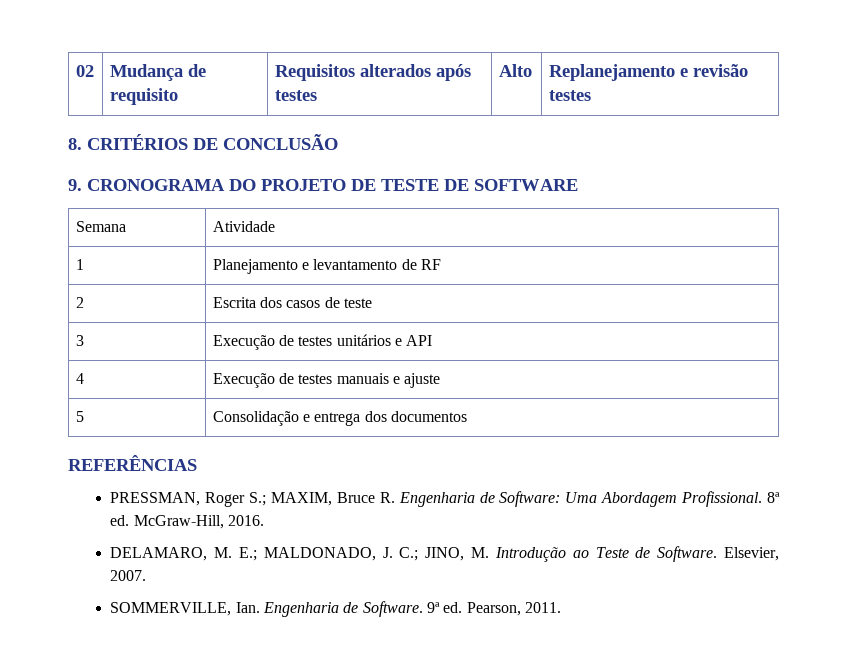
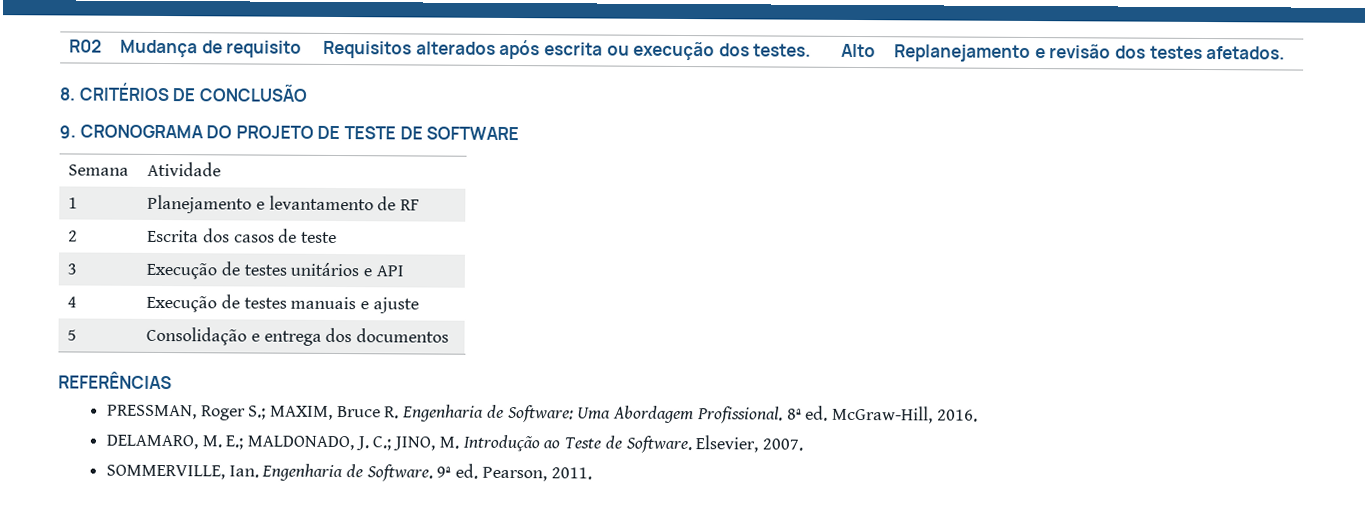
- 02 | Mudança de requisito | Requisitos alterados após testes | Alto | Replanejamento e revisão testes
+ R02 | Mudança de requisito | Requisitos alterados após escrita ou execução dos testes. | Alto | Replanejamento e revisão dos testes afetados.

